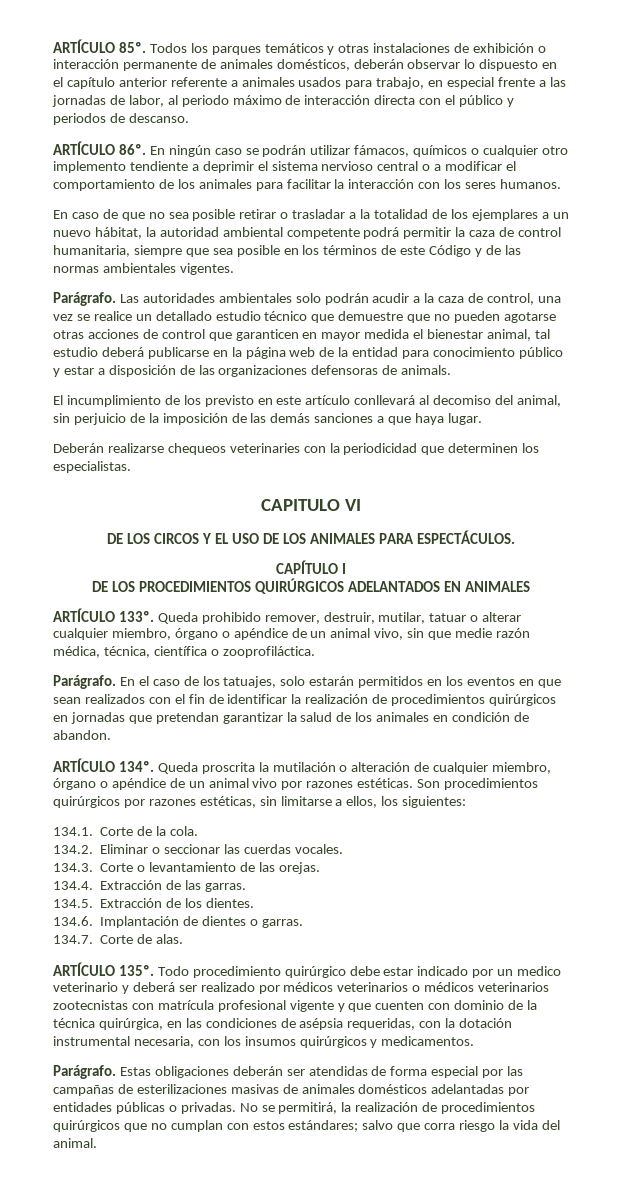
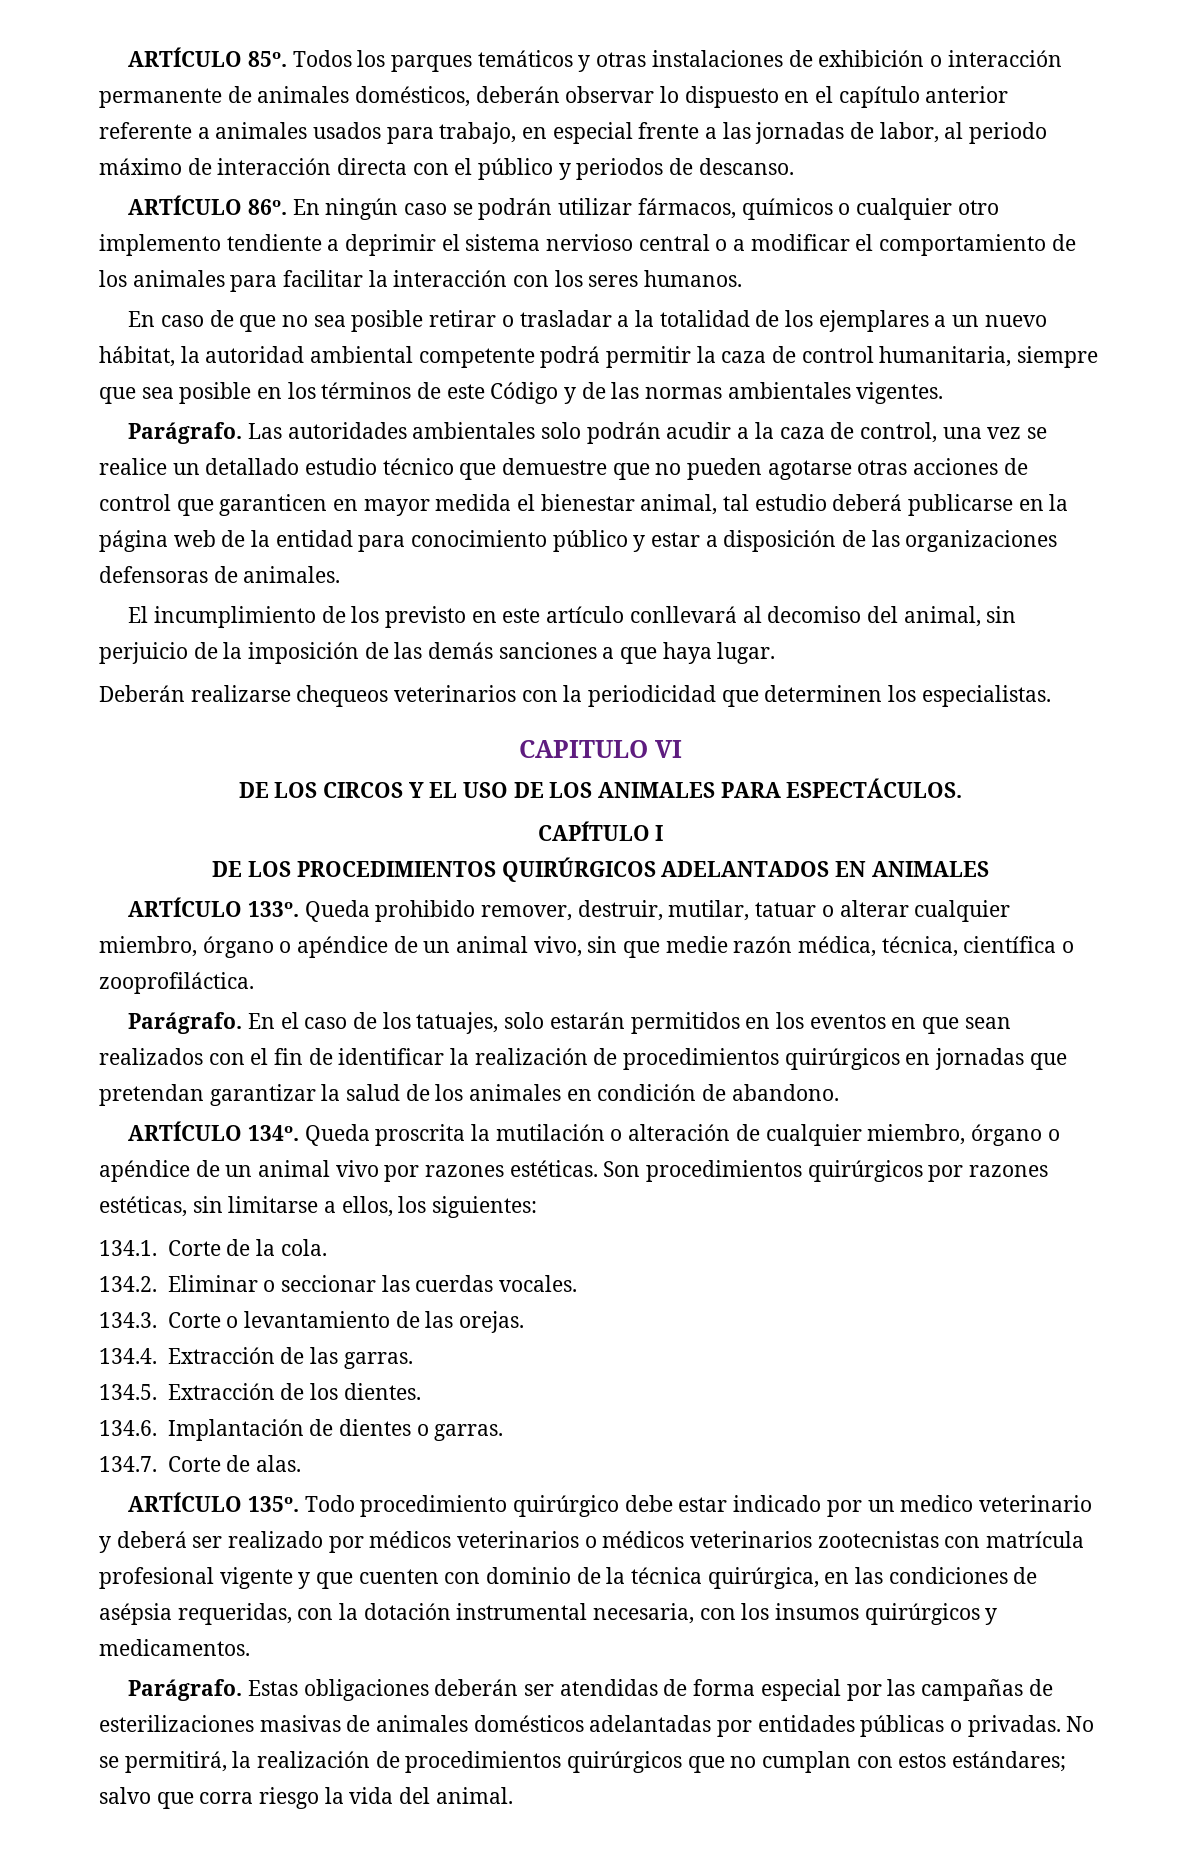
- En ningún caso se podrán utilizar fámacos, químicos o cualquier otro implemento tendiente a deprimir el sistema nervioso central o a modificar el comportamiento de los animales para facilitar la interacción con los seres humanos.
+ En ningún caso se podrán utilizar fármacos, químicos o cualquier otro implemento tendiente a deprimir el sistema nervioso central o a modificar el comportamiento de los animales para facilitar la interacción con los seres humanos.
- Las autoridades ambientales solo podrán acudir a la caza de control, una vez se realice un detallado estudio técnico que demuestre que no pueden agotarse otras acciones de control que garanticen en mayor medida el bienestar animal, tal estudio deberá publicarse en la página web de la entidad para conocimiento público y estar a disposición de las organizaciones defensoras de animals.
+ Las autoridades ambientales solo podrán acudir a la caza de control, una vez se realice un detallado estudio técnico que demuestre que no pueden agotarse otras acciones de control que garanticen en mayor medida el bienestar animal, tal estudio deberá publicarse en la página web de la entidad para conocimiento público y estar a disposición de las organizaciones defensoras de animales.
- Deberán realizarse chequeos veterinaries con la periodicidad que determinen los especialistas.
+ Deberán realizarse chequeos veterinarios con la periodicidad que determinen los especialistas.
- En el caso de los tatuajes, solo estarán permitidos en los eventos en que sean realizados con el fin de identificar la realización de procedimientos quirúrgicos en jornadas que pretendan garantizar la salud de los animales en condición de abandon.
+ En el caso de los tatuajes, solo estarán permitidos en los eventos en que sean realizados con el fin de identificar la realización de procedimientos quirúrgicos en jornadas que pretendan garantizar la salud de los animales en condición de abandono.

